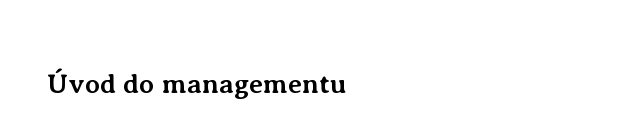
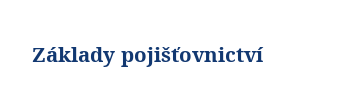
- Úvod do managementu
+ Základy pojišťovnictví

